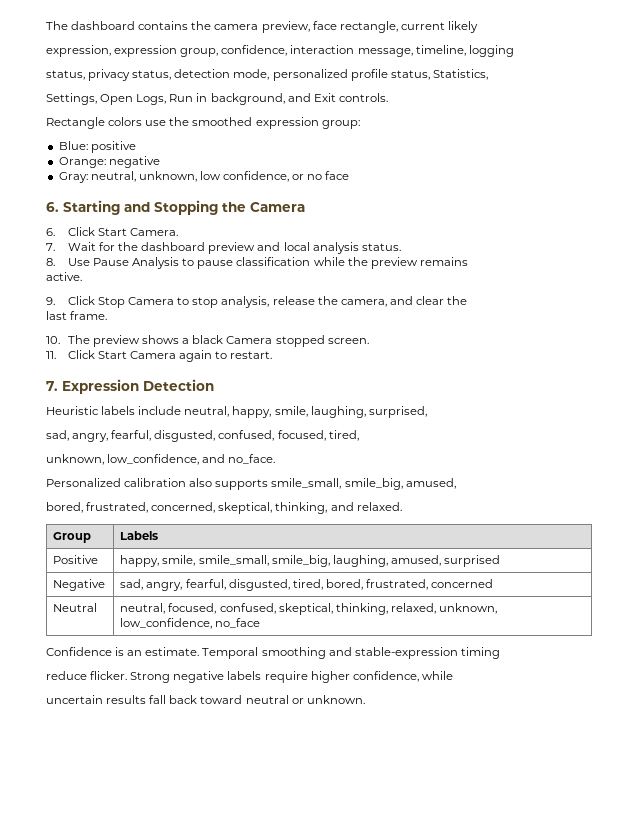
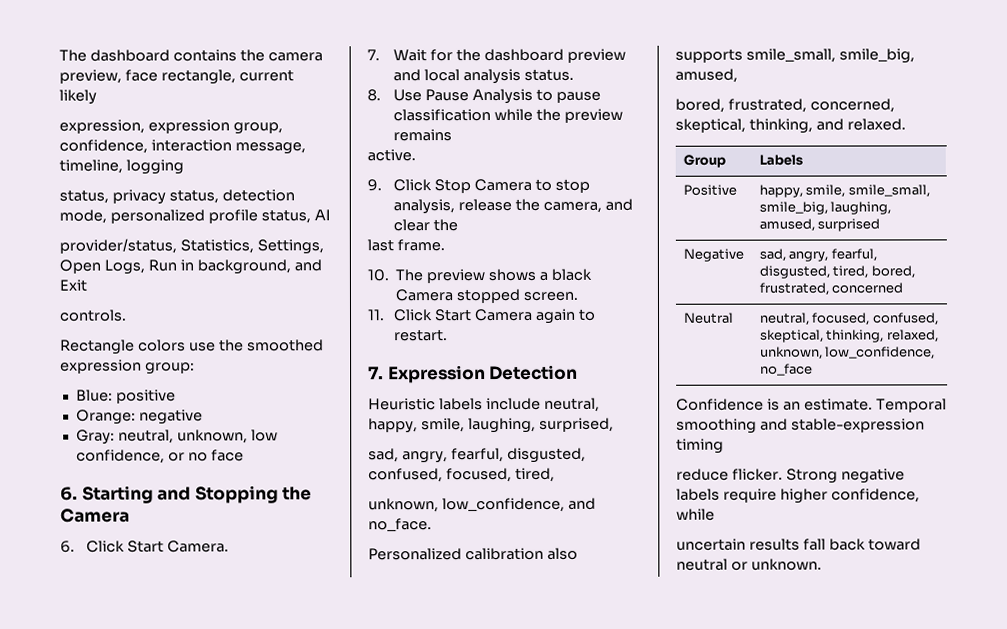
- status, privacy status, detection mode, personalized profile status, Statistics,
- Settings, Open Logs, Run in background, and Exit controls.
+ status, privacy status, detection mode, personalized profile status, AI
+ provider/status, Statistics, Settings, Open Logs, Run in background, and Exit
+ controls.

